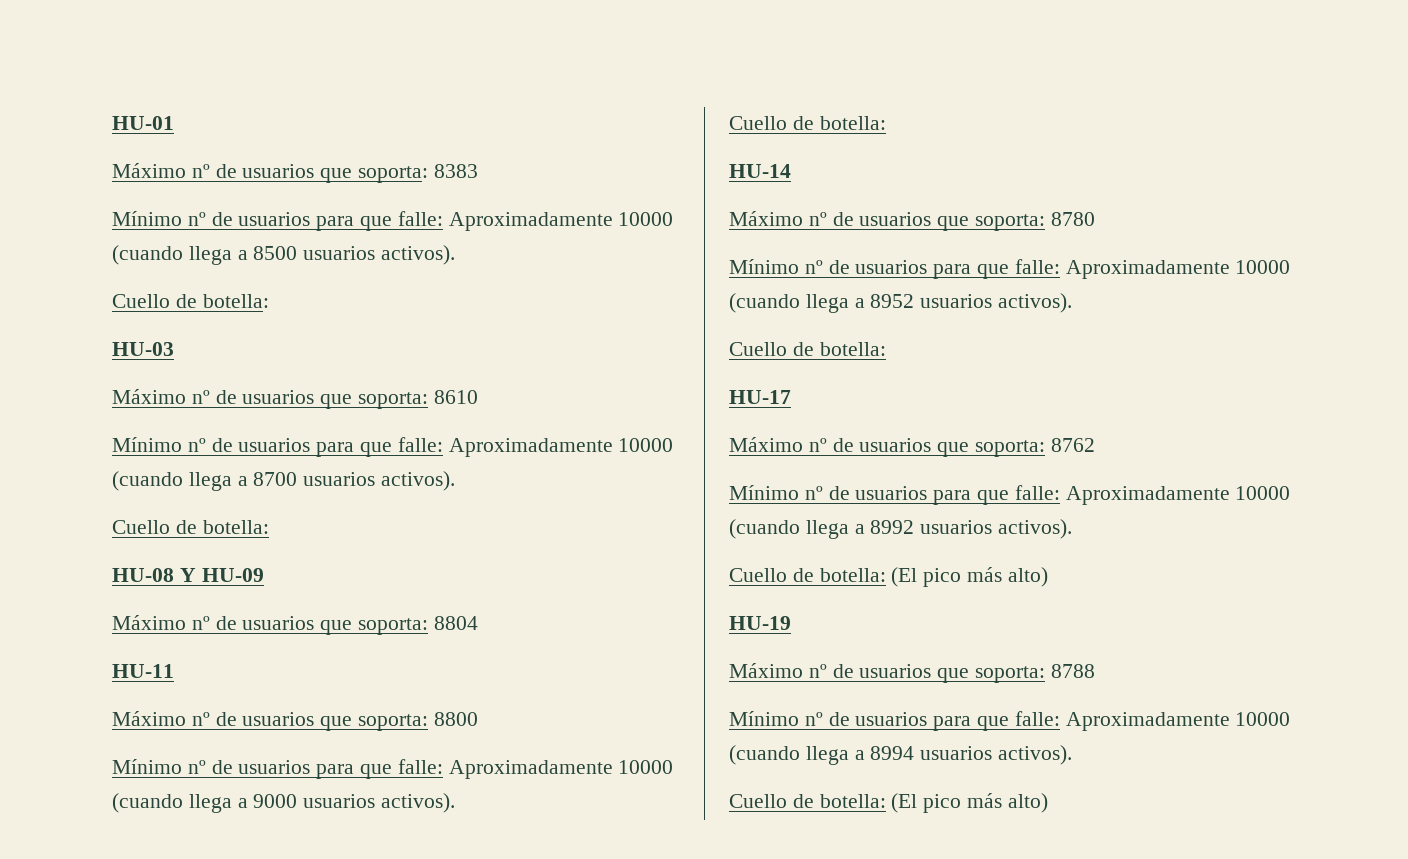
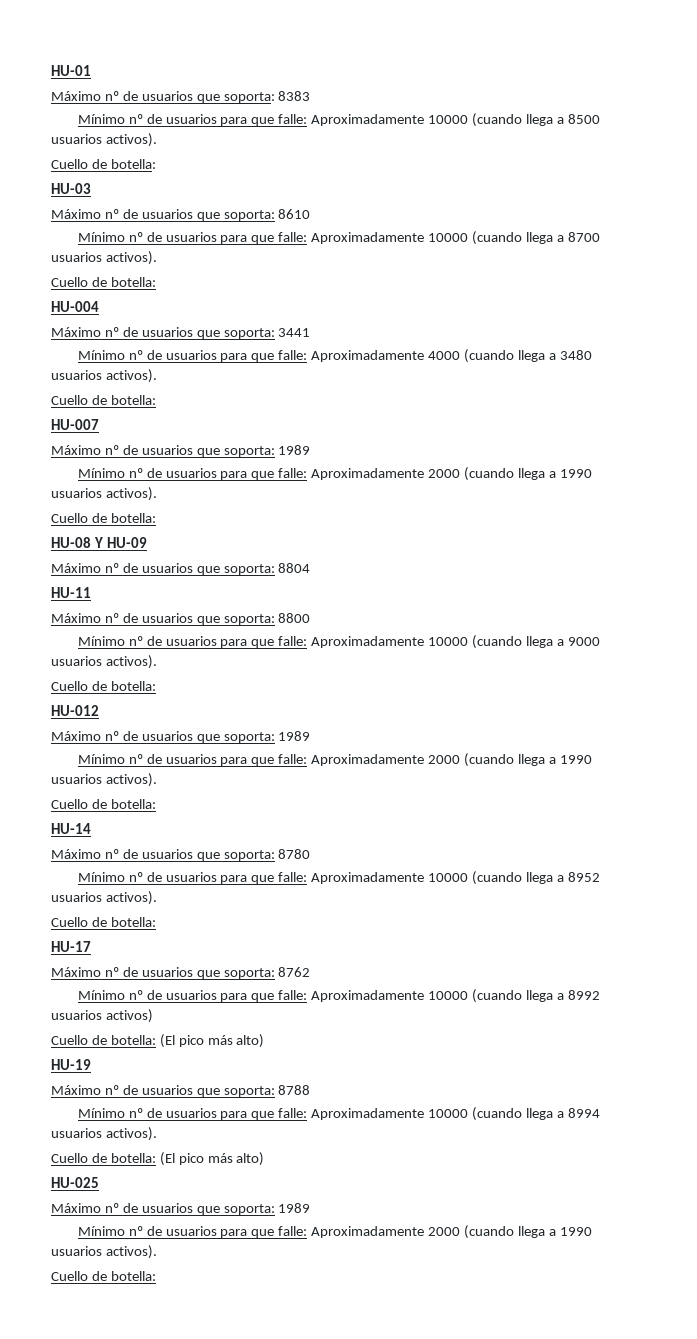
+ HU-004
+ Máximo nº de usuarios que soporta: 3441
+ Mínimo nº de usuarios para que falle: Aproximadamente 4000 (cuando llega a 3480 usuarios activos).
+ Cuello de botella:
+ HU-007
+ Máximo nº de usuarios que soporta: 1989
+ Mínimo nº de usuarios para que falle: Aproximadamente 2000 (cuando llega a 1990 usuarios activos).
+ Cuello de botella:
+ HU-012
+ Máximo nº de usuarios que soporta: 1989
+ Mínimo nº de usuarios para que falle: Aproximadamente 2000 (cuando llega a 1990 usuarios activos).
+ Cuello de botella:
- Mínimo nº de usuarios para que falle: Aproximadamente 10000 (cuando llega a 8992 usuarios activos).
+ Mínimo nº de usuarios para que falle: Aproximadamente 10000 (cuando llega a 8992 usuarios activos)
+ HU-025
+ Máximo nº de usuarios que soporta: 1989
+ Mínimo nº de usuarios para que falle: Aproximadamente 2000 (cuando llega a 1990 usuarios activos).
+ Cuello de botella:

